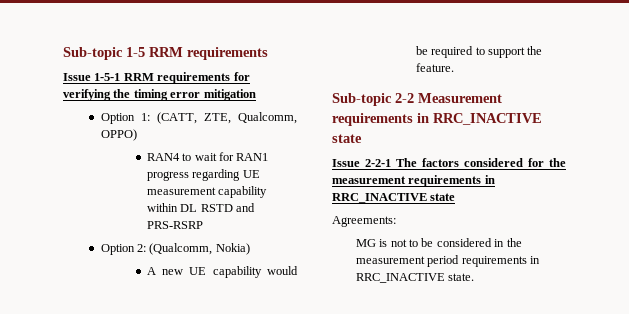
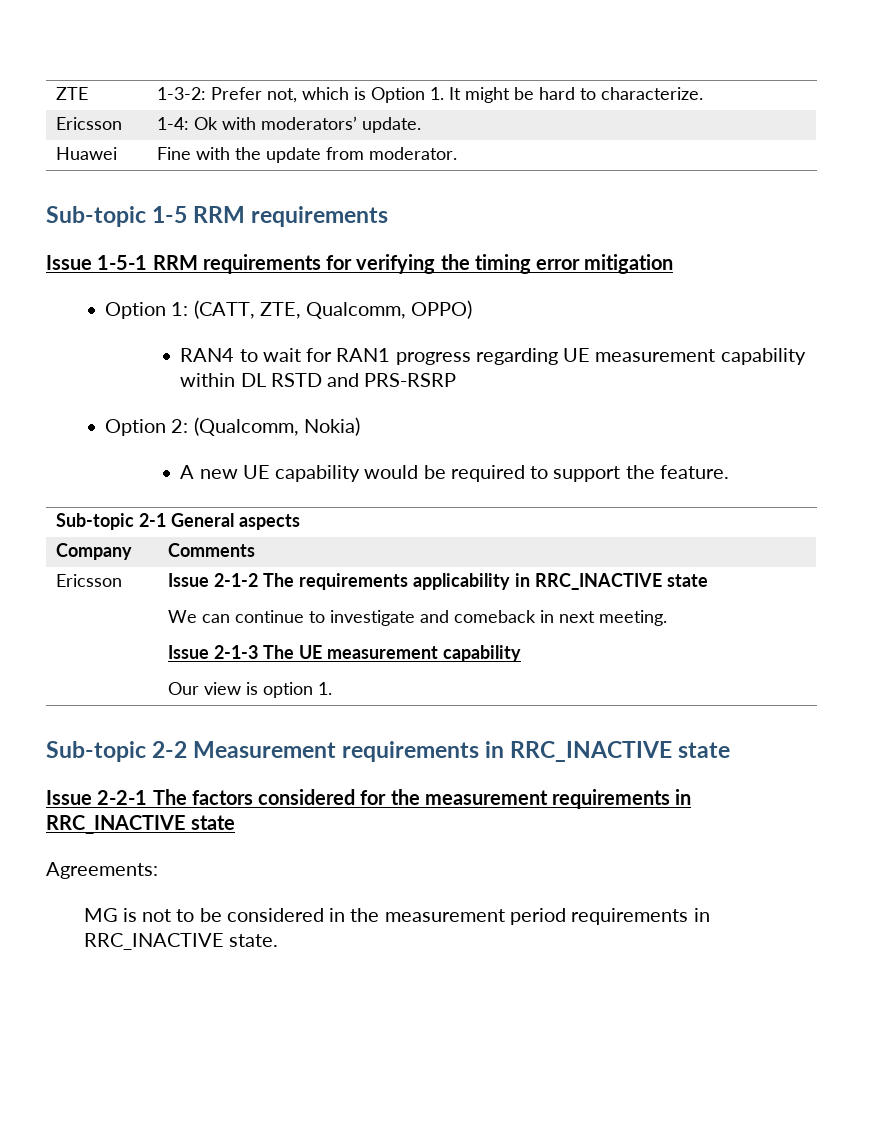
+ ZTE | 1-3-2: Prefer not, which is Option 1. It might be hard to characterize.
+ Ericsson | 1-4: Ok with moderators’ update.
+ Huawei | Fine with the update from moderator.
+ Sub-topic 2-1 General aspects
+ Company | Comments
+ Ericsson | Issue 2-1-2 The requirements applicability in RRC_INACTIVE state
+ We can continue to investigate and comeback in next meeting.
+ Issue 2-1-3 The UE measurement capability
+ Our view is option 1.

